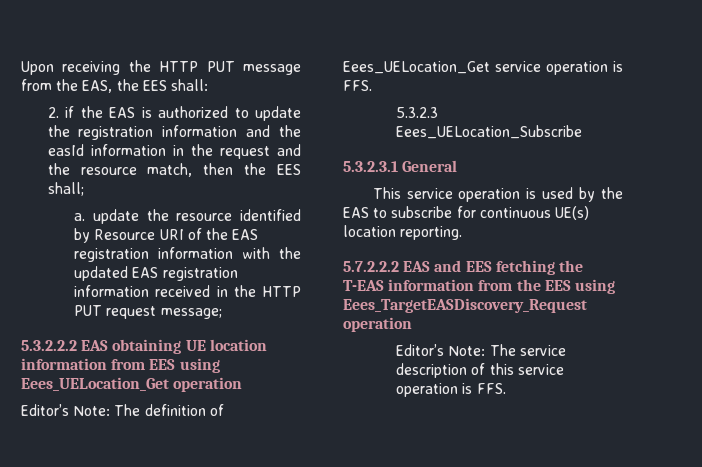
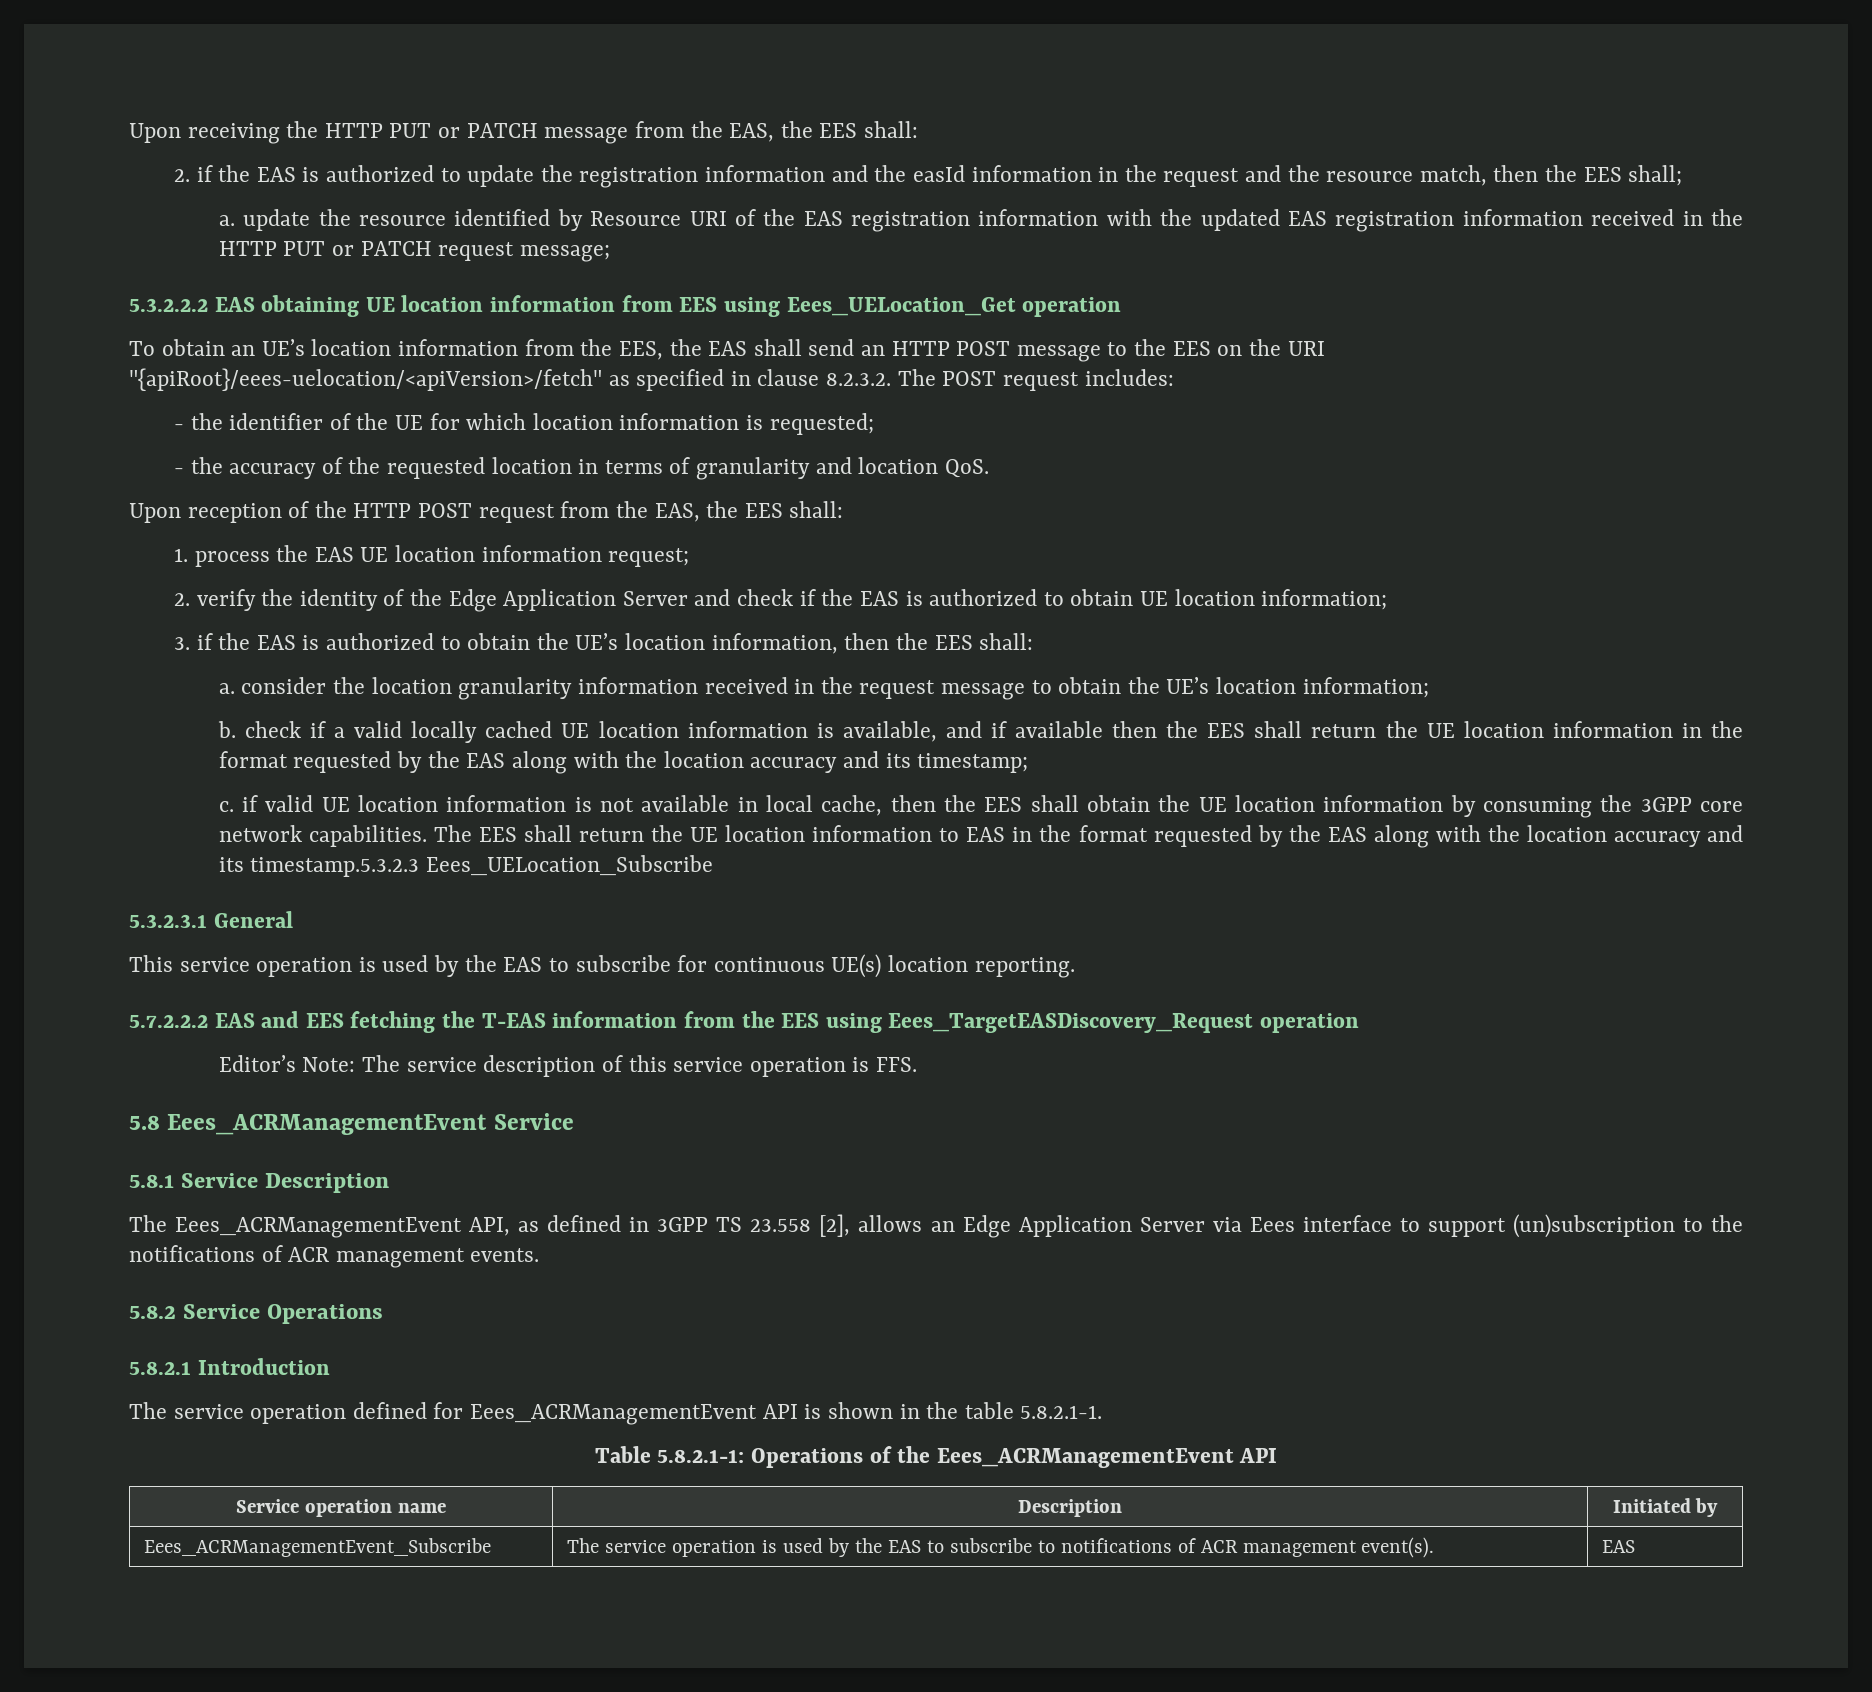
- Upon receiving the HTTP PUT message from the EAS, the EES shall:
+ Upon receiving the HTTP PUT or PATCH message from the EAS, the EES shall:
- a. update the resource identified by Resource URI of the EAS registration information with the updated EAS registration information received in the HTTP PUT request message;
+ a. update the resource identified by Resource URI of the EAS registration information with the updated EAS registration information received in the HTTP PUT or PATCH request message;
- Editor’s Note: The definition of Eees_UELocation_Get service operation is FFS.
- 5.3.2.3 Eees_UELocation_Subscribe
+ To obtain an UE’s location information from the EES, the EAS shall send an HTTP POST message to the EES on the URI "{apiRoot}/eees-uelocation/<apiVersion>/fetch" as specified in clause 8.2.3.2. The POST request includes:
+ - the identifier of the UE for which location information is requested;
+ - the accuracy of the requested location in terms of granularity and location QoS.
+ Upon reception of the HTTP POST request from the EAS, the EES shall:
+ 1. process the EAS UE location information request;
+ 2. verify the identity of the Edge Application Server and check if the EAS is authorized to obtain UE location information;
+ 3. if the EAS is authorized to obtain the UE’s location information, then the EES shall:
+ a. consider the location granularity information received in the request message to obtain the UE’s location information;
+ b. check if a valid locally cached UE location information is available, and if available then the EES shall return the UE location information in the format requested by the EAS along with the location accuracy and its timestamp;
+ c. if valid UE location information is not available in local cache, then the EES shall obtain the UE location information by consuming the 3GPP core network capabilities. The EES shall return the UE location information to EAS in the format requested by the EAS along with the location accuracy and its timestamp.5.3.2.3 Eees_UELocation_Subscribe
+ 5.8 Eees_ACRManagementEvent Service
+ 5.8.1 Service Description
+ The Eees_ACRManagementEvent API, as defined in 3GPP TS 23.558 [2], allows an Edge Application Server via Eees interface to support (un)subscription to the notifications of ACR management events.
+ 5.8.2 Service Operations
+ 5.8.2.1 Introduction
+ The service operation defined for Eees_ACRManagementEvent API is shown in the table 5.8.2.1-1.
+ Table 5.8.2.1-1: Operations of the Eees_ACRManagementEvent API
+ Service operation name | Description | Initiated by
+ Eees_ACRManagementEvent_Subscribe | The service operation is used by the EAS to subscribe to notifications of ACR management event(s). | EAS

